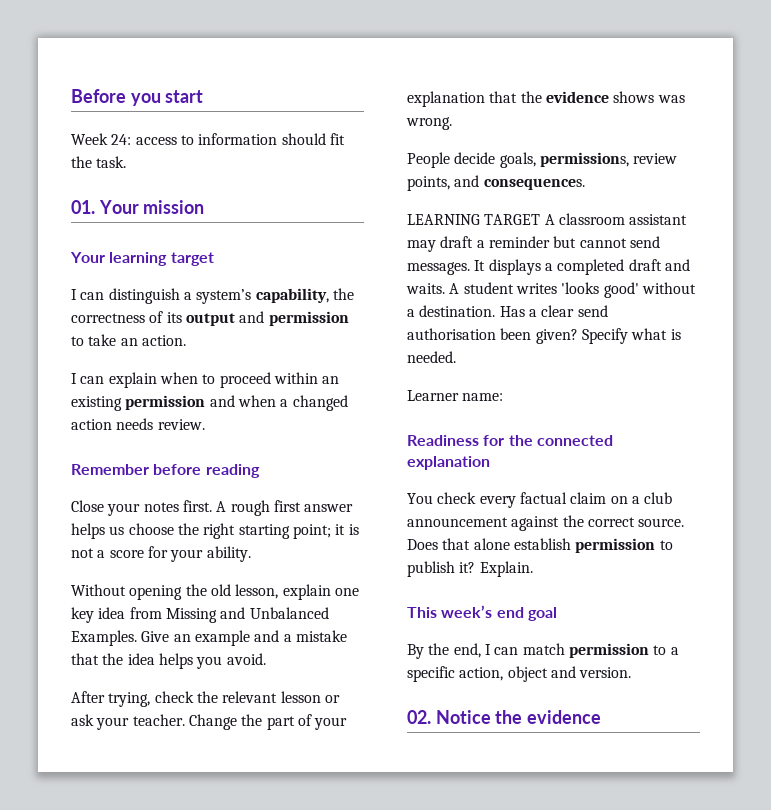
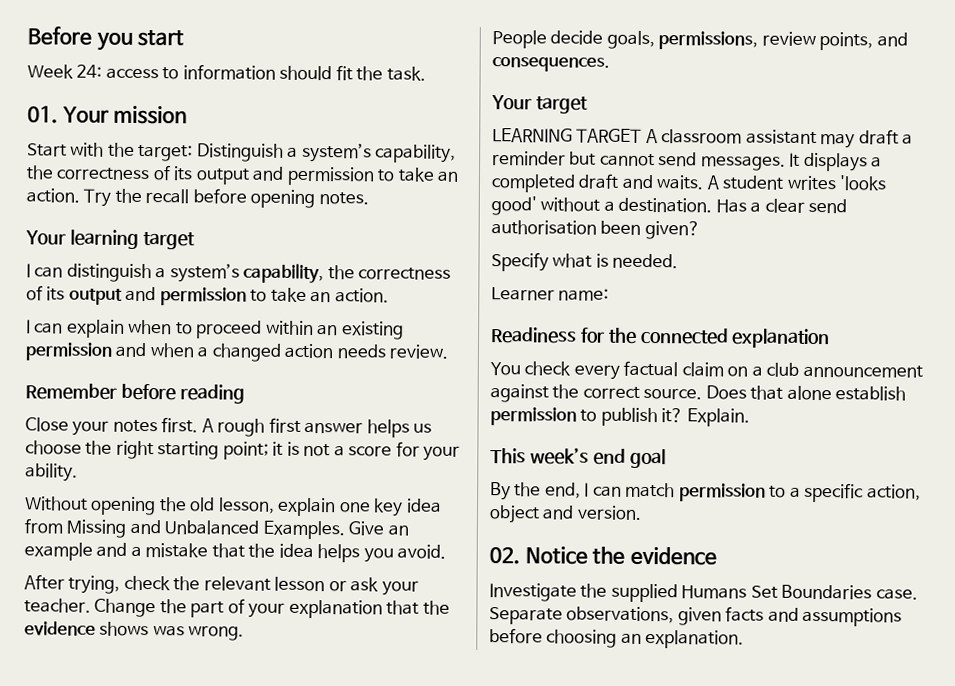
+ Start with the target: Distinguish a system’s capability, the correctness of its output and permission to take an action. Try the recall before opening notes.
+ Your target
- Has a clear send authorisation been given? Specify what is needed.
+ Has a clear send authorisation been given?
+ Specify what is needed.
+ Investigate the supplied Humans Set Boundaries case. Separate observations, given facts and assumptions before choosing an explanation.

